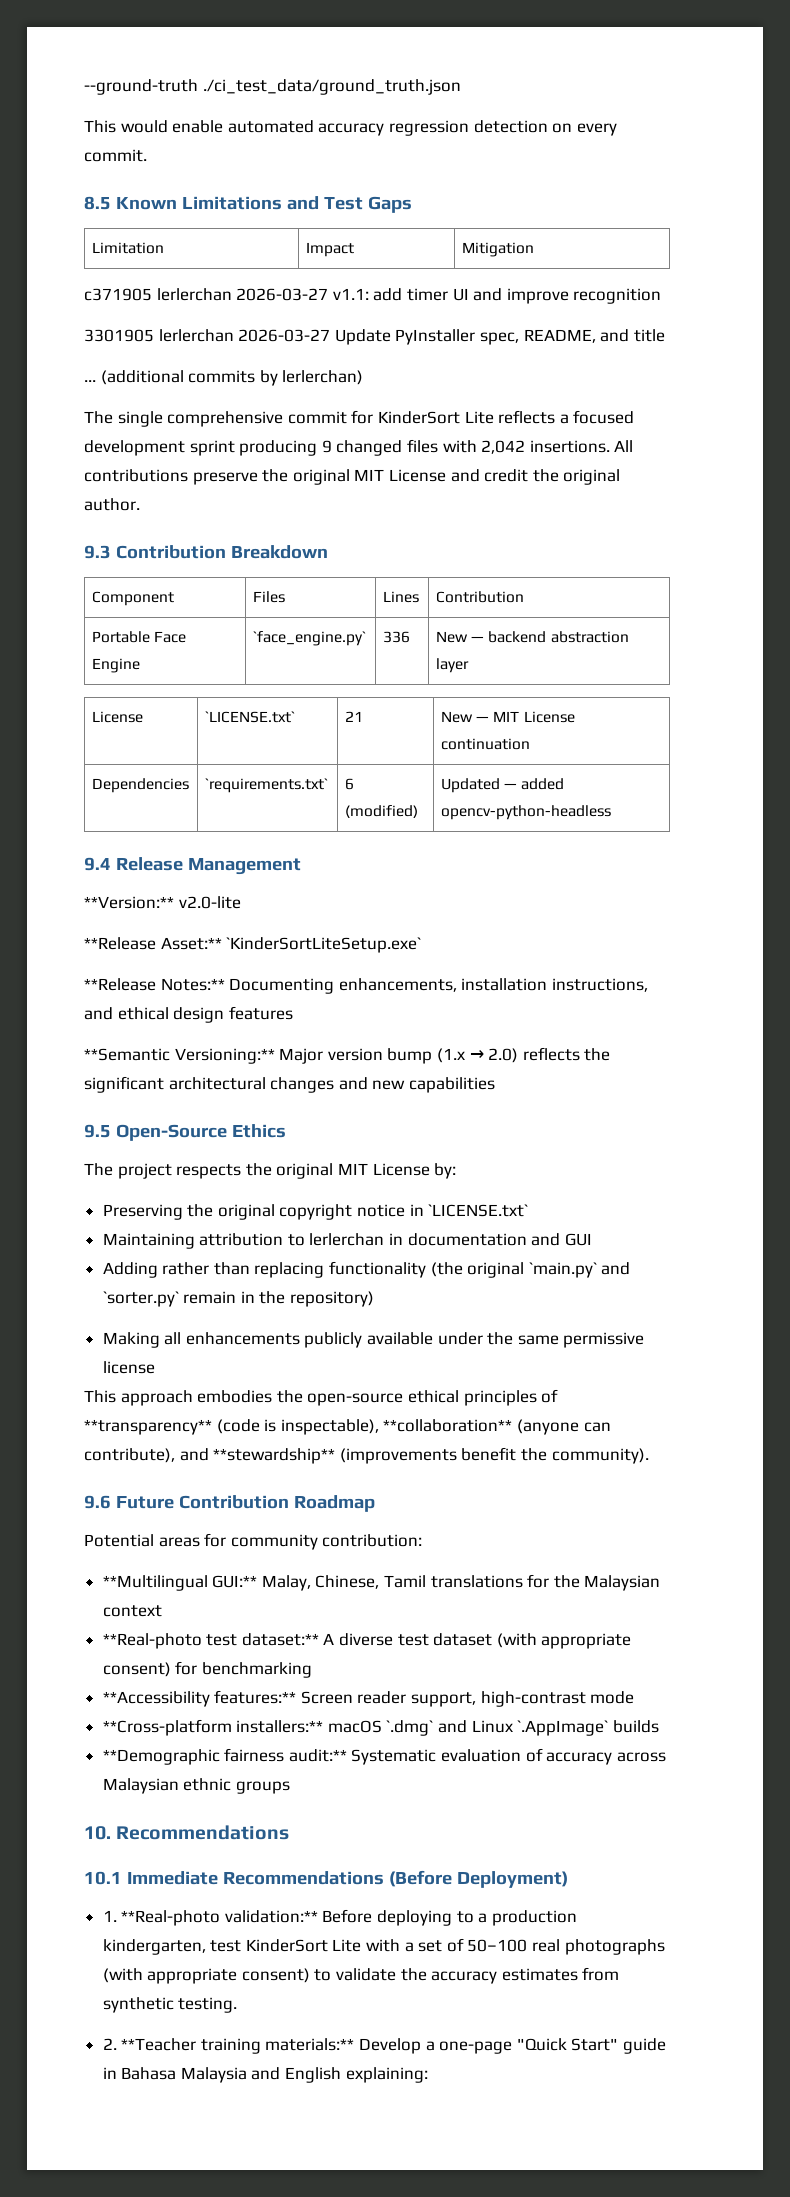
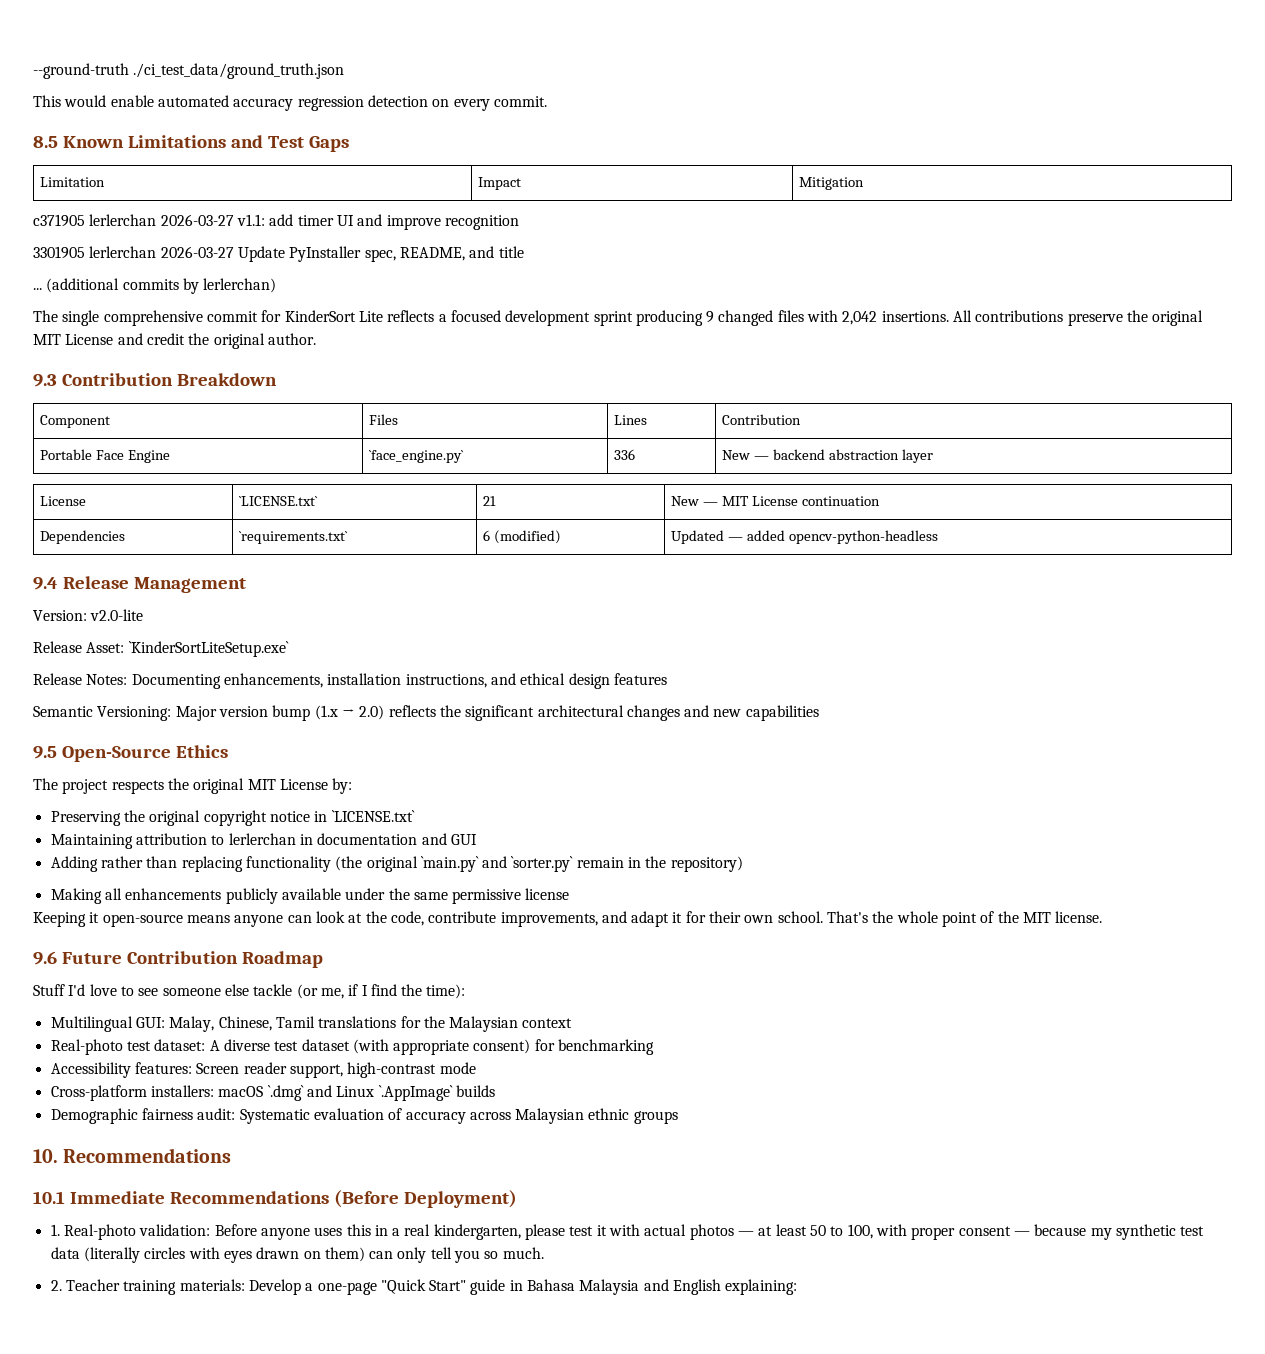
- **Version:** v2.0-lite
+ Version: v2.0-lite
- **Release Asset:** `KinderSortLiteSetup.exe`
+ Release Asset: `KinderSortLiteSetup.exe`
- **Release Notes:** Documenting enhancements, installation instructions, and ethical design features
+ Release Notes: Documenting enhancements, installation instructions, and ethical design features
- **Semantic Versioning:** Major version bump (1.x → 2.0) reflects the significant architectural changes and new capabilities
+ Semantic Versioning: Major version bump (1.x → 2.0) reflects the significant architectural changes and new capabilities
- This approach embodies the open-source ethical principles of **transparency** (code is inspectable), **collaboration** (anyone can contribute), and **stewardship** (improvements benefit the community).
+ Keeping it open-source means anyone can look at the code, contribute improvements, and adapt it for their own school. That's the whole point of the MIT license.
  9.6 Future Contribution Roadmap
- Potential areas for community contribution:
- **Multilingual GUI:** Malay, Chinese, Tamil translations for the Malaysian context
+ Stuff I'd love to see someone else tackle (or me, if I find the time):
+ Multilingual GUI: Malay, Chinese, Tamil translations for the Malaysian context
- **Real-photo test dataset:** A diverse test dataset (with appropriate consent) for benchmarking
+ Real-photo test dataset: A diverse test dataset (with appropriate consent) for benchmarking
- **Accessibility features:** Screen reader support, high-contrast mode
+ Accessibility features: Screen reader support, high-contrast mode
- **Cross-platform installers:** macOS `.dmg` and Linux `.AppImage` builds
+ Cross-platform installers: macOS `.dmg` and Linux `.AppImage` builds
- **Demographic fairness audit:** Systematic evaluation of accuracy across Malaysian ethnic groups
+ Demographic fairness audit: Systematic evaluation of accuracy across Malaysian ethnic groups
- 1. **Real-photo validation:** Before deploying to a production kindergarten, test KinderSort Lite with a set of 50–100 real photographs (with appropriate consent) to validate the accuracy estimates from synthetic testing.
- 2. **Teacher training materials:** Develop a one-page "Quick Start" guide in Bahasa Malaysia and English explaining:
+ 1. Real-photo validation: Before anyone uses this in a real kindergarten, please test it with actual photos — at least 50 to 100, with proper consent — because my synthetic test data (literally circles with eyes drawn on them) can only tell you so much.
+ 2. Teacher training materials: Develop a one-page "Quick Start" guide in Bahasa Malaysia and English explaining:

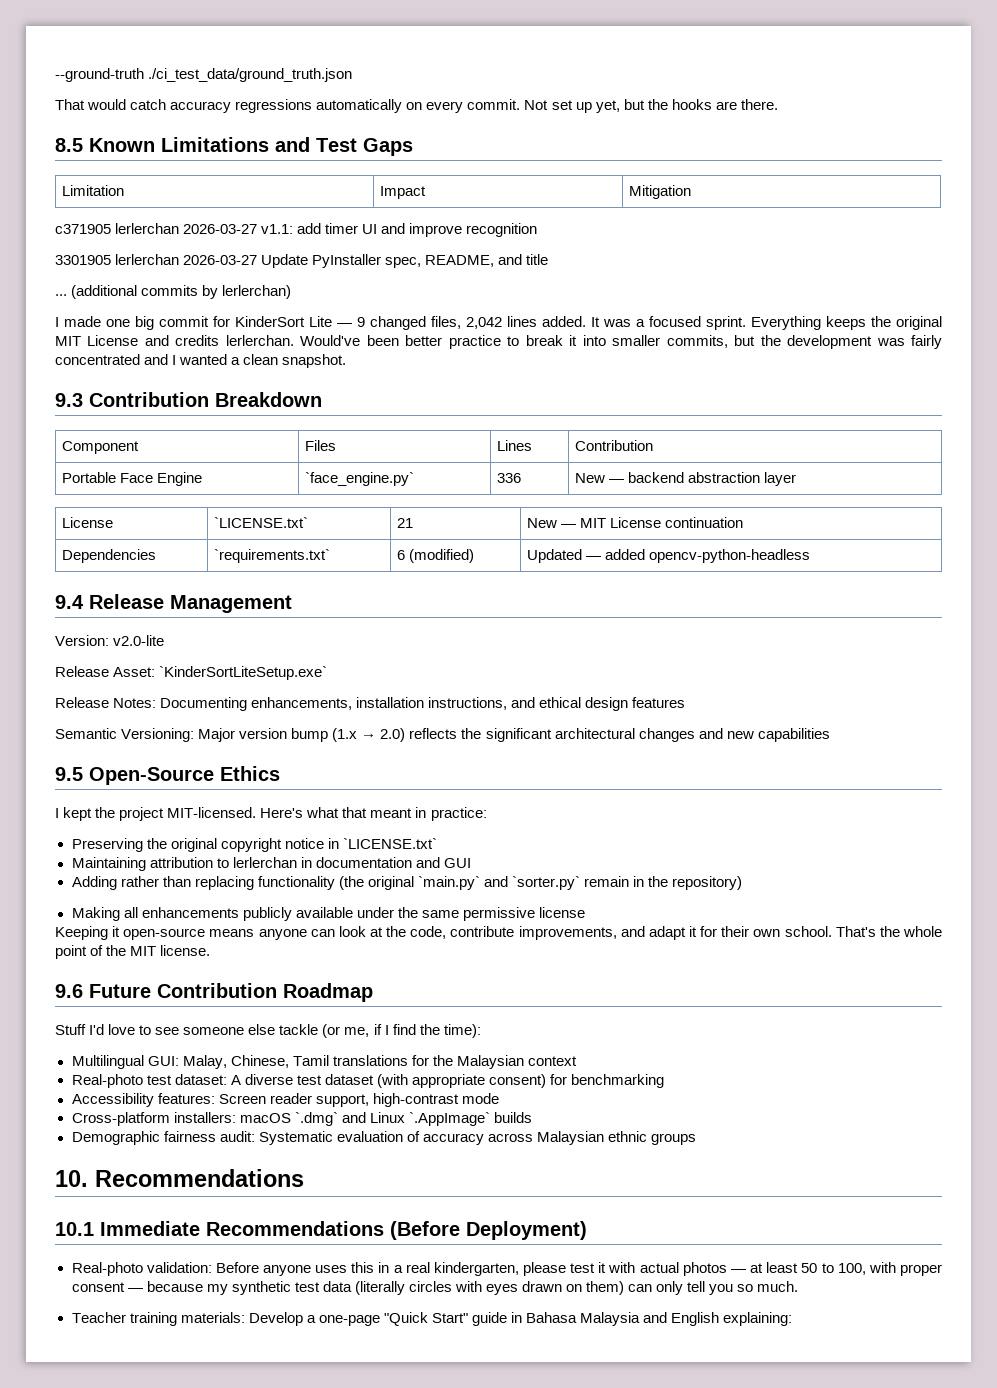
- This would enable automated accuracy regression detection on every commit.
+ That would catch accuracy regressions automatically on every commit. Not set up yet, but the hooks are there.
- The single comprehensive commit for KinderSort Lite reflects a focused development sprint producing 9 changed files with 2,042 insertions. All contributions preserve the original MIT License and credit the original author.
+ I made one big commit for KinderSort Lite — 9 changed files, 2,042 lines added. It was a focused sprint. Everything keeps the original MIT License and credits lerlerchan. Would've been better practice to break it into smaller commits, but the development was fairly concentrated and I wanted a clean snapshot.
- The project respects the original MIT License by:
+ I kept the project MIT-licensed. Here's what that meant in practice:
- 1. Real-photo validation: Before anyone uses this in a real kindergarten, please test it with actual photos — at least 50 to 100, with proper consent — because my synthetic test data (literally circles with eyes drawn on them) can only tell you so much.
+ Real-photo validation: Before anyone uses this in a real kindergarten, please test it with actual photos — at least 50 to 100, with proper consent — because my synthetic test data (literally circles with eyes drawn on them) can only tell you so much.
- 2. Teacher training materials: Develop a one-page "Quick Start" guide in Bahasa Malaysia and English explaining:
+ Teacher training materials: Develop a one-page "Quick Start" guide in Bahasa Malaysia and English explaining:

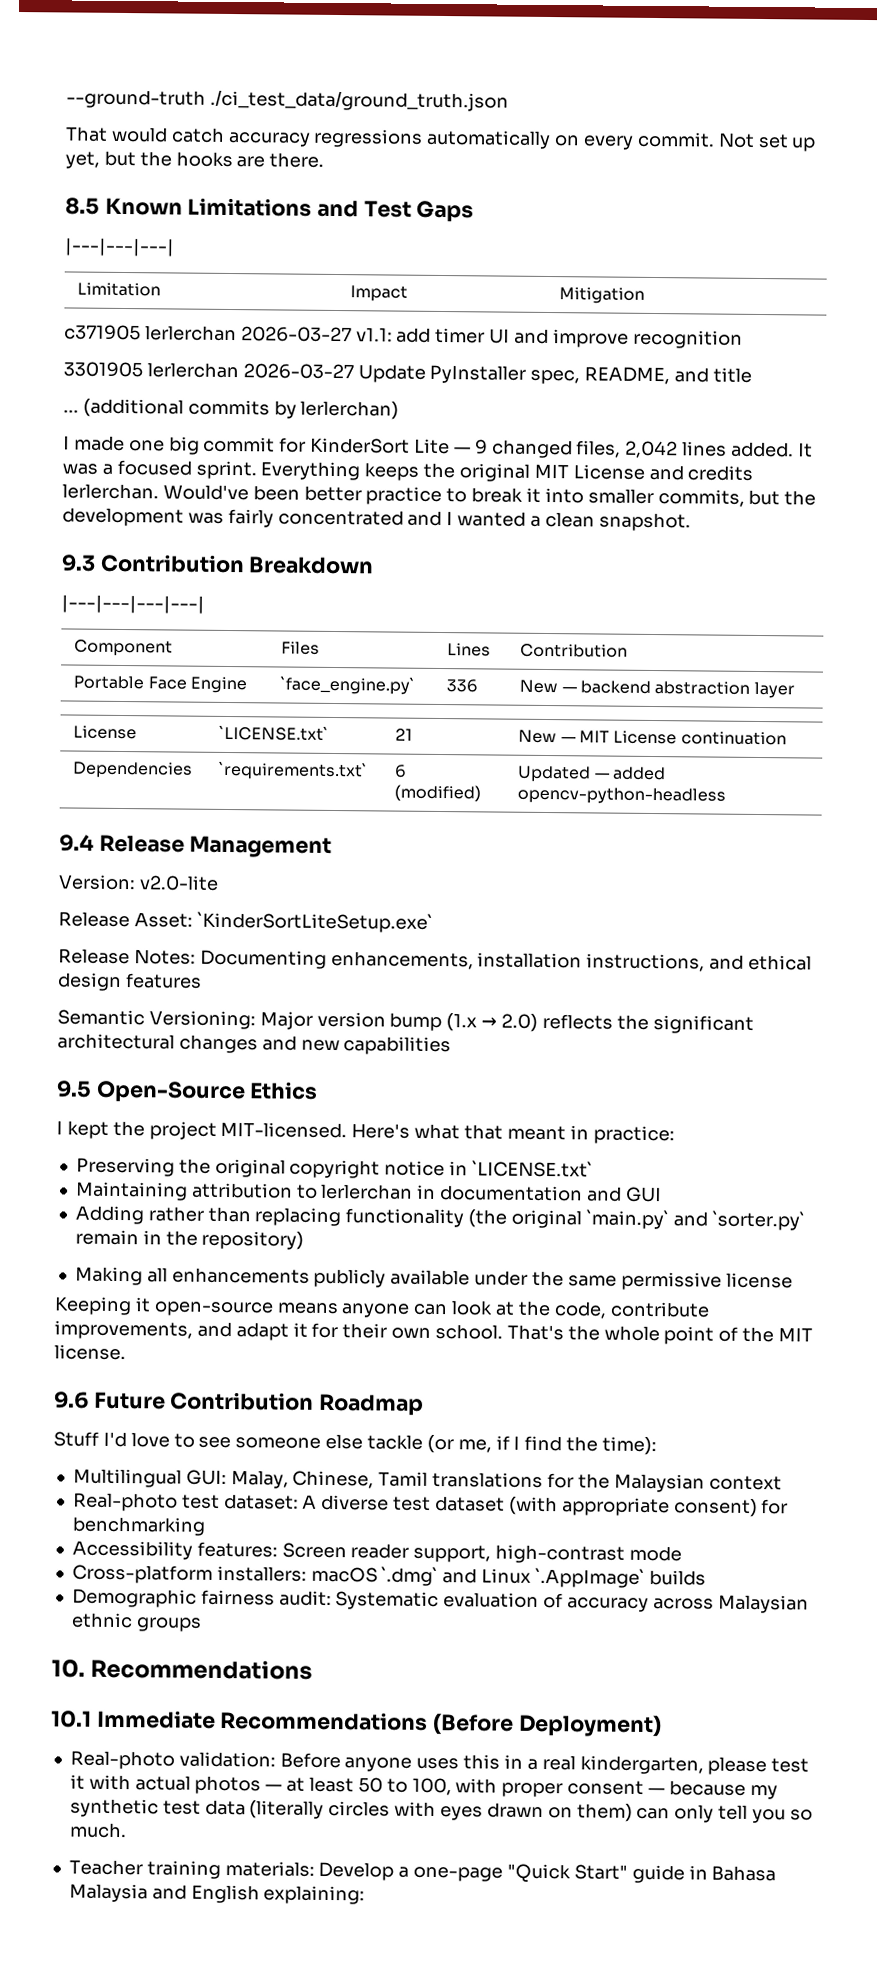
+ |---|---|---|
+ |---|---|---|---|

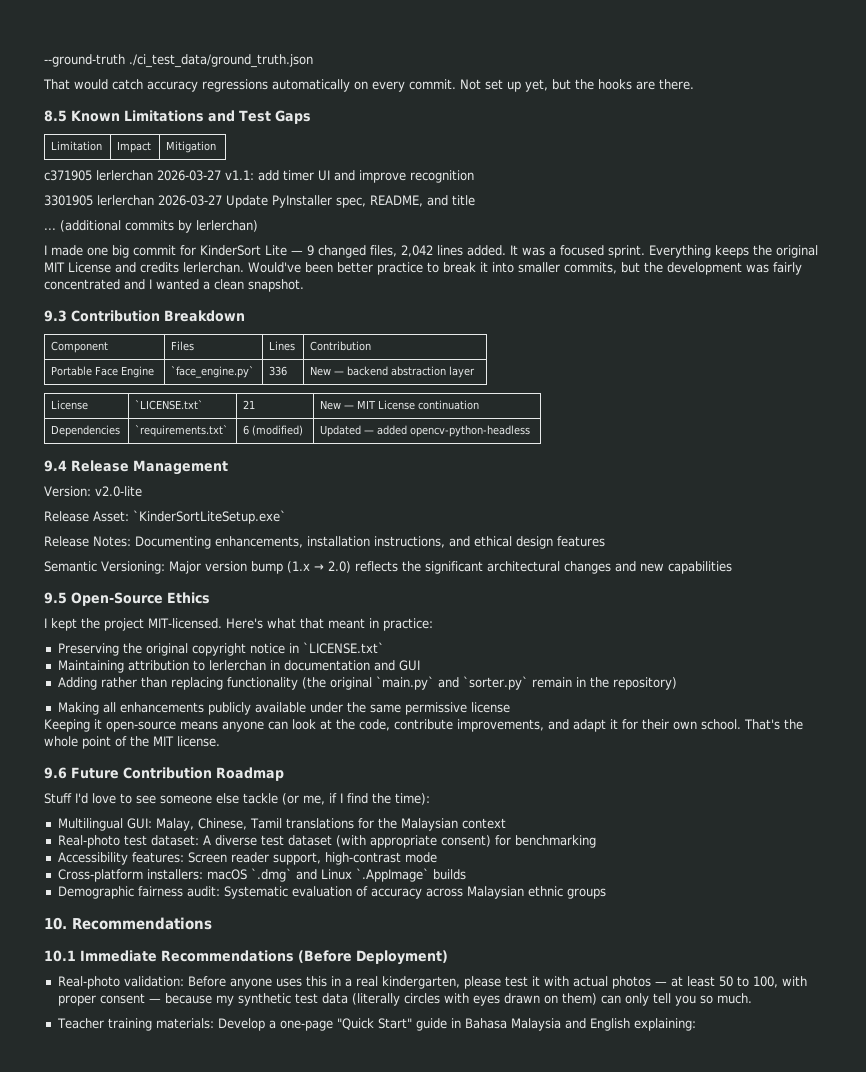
- |---|---|---|
- |---|---|---|---|

